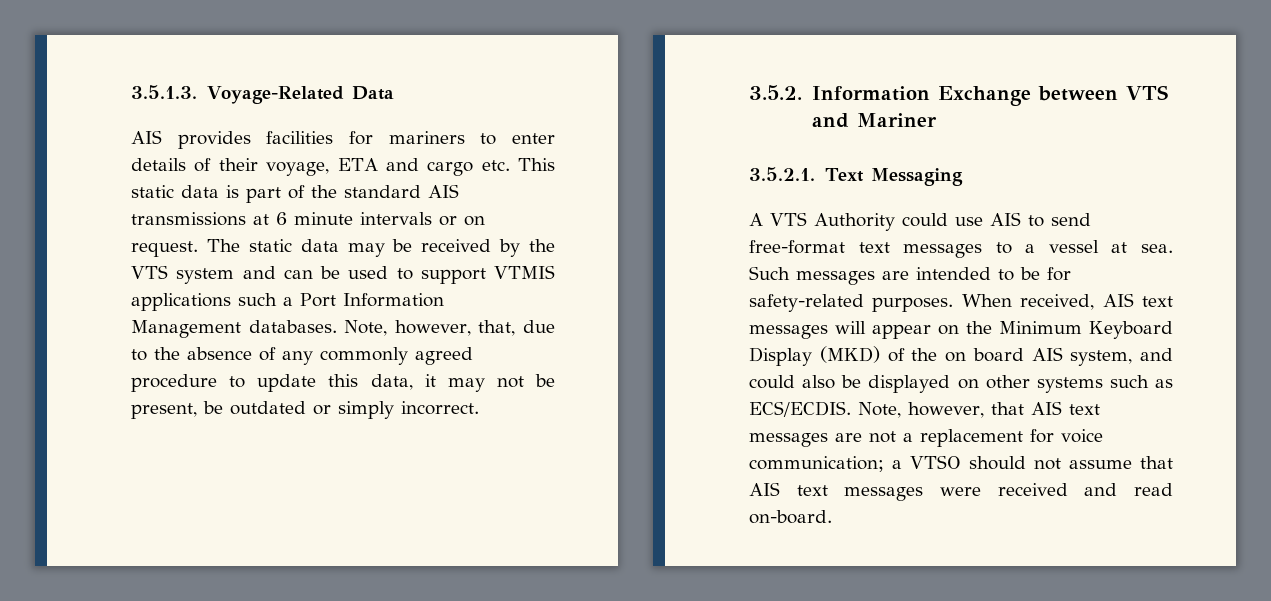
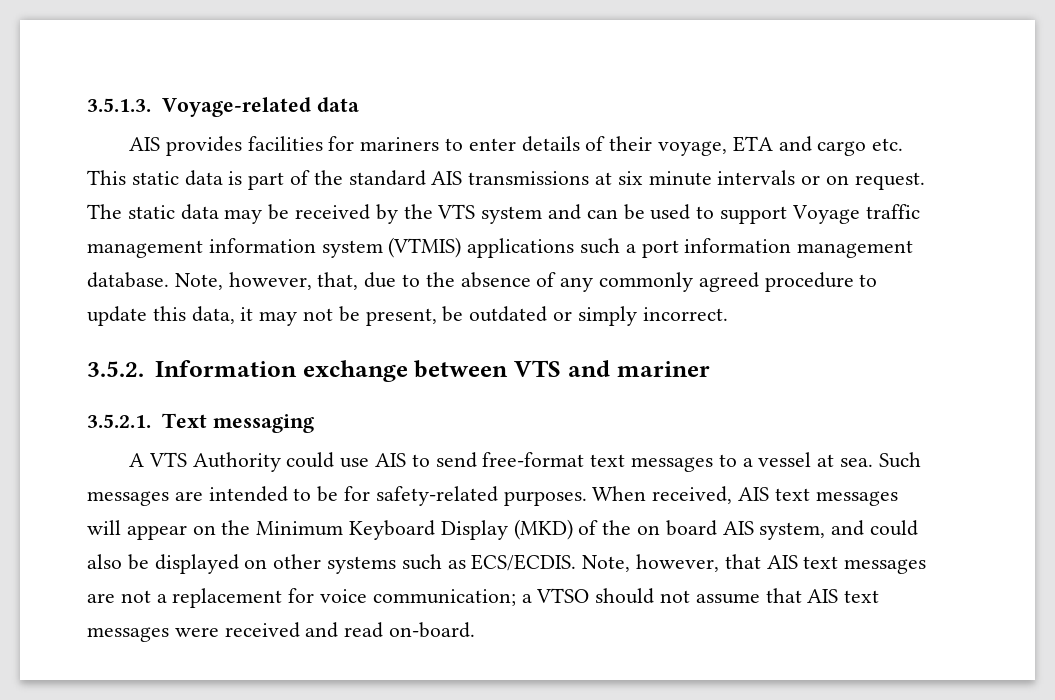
- 3.5.1.3. Voyage-Related Data
+ 3.5.1.3. Voyage-related data
- AIS provides facilities for mariners to enter details of their voyage, ETA and cargo etc. This static data is part of the standard AIS transmissions at 6 minute intervals or on request.
+ AIS provides facilities for mariners to enter details of their voyage, ETA and cargo etc. This static data is part of the standard AIS transmissions at six minute intervals or on request.
- The static data may be received by the VTS system and can be used to support VTMIS applications such a Port Information Management databases.
+ The static data may be received by the VTS system and can be used to support Voyage traffic management information system (VTMIS) applications such a port information management database.
- 3.5.2. Information Exchange between VTS and Mariner
+ 3.5.2. Information exchange between VTS and mariner
- 3.5.2.1. Text Messaging
+ 3.5.2.1. Text messaging

